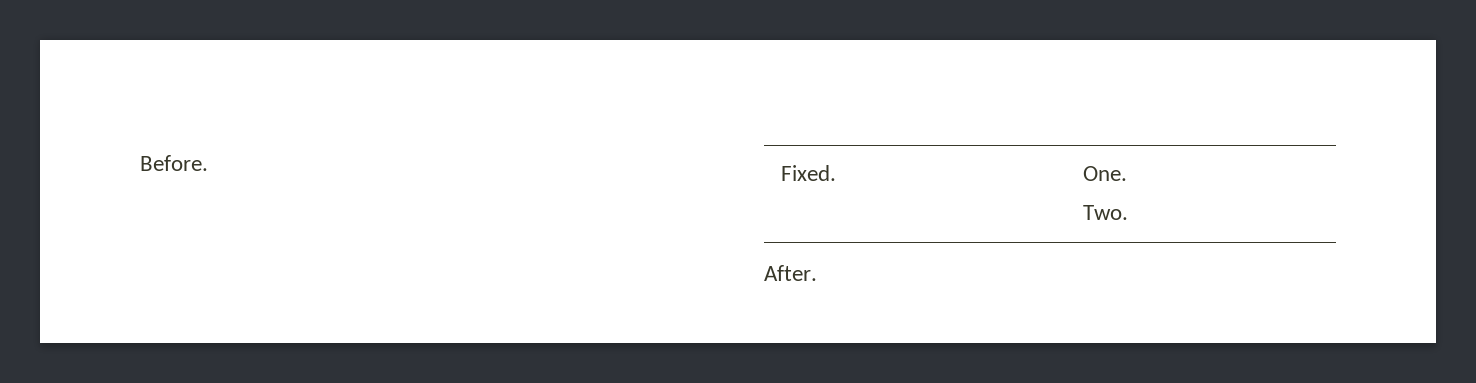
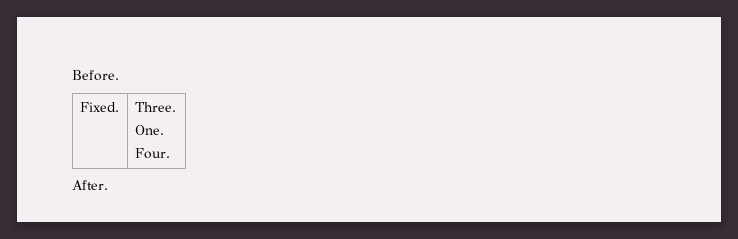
- Fixed. | One.
- Two.
+ Fixed. | Three.
+ One.
+ Four.

